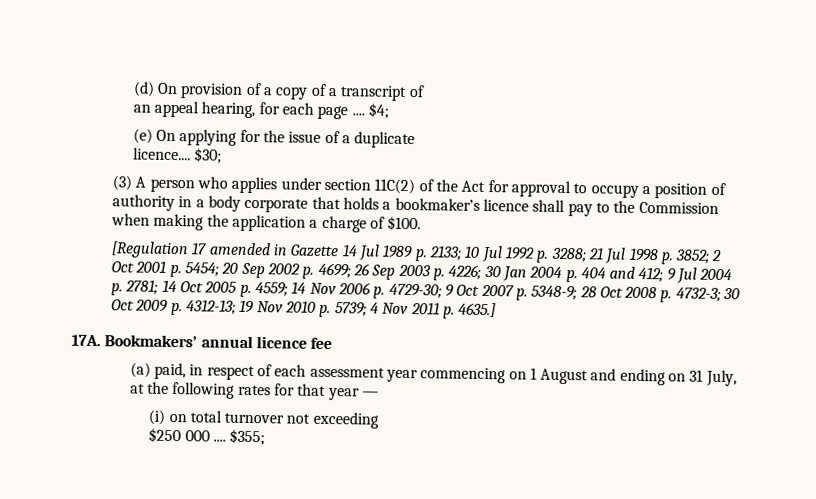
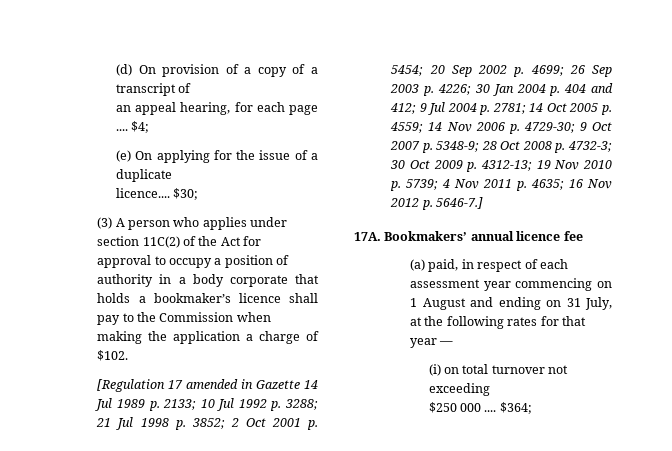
- (3) A person who applies under section 11C(2) of the Act for approval to occupy a position of authority in a body corporate that holds a bookmaker’s licence shall pay to the Commission when making the application a charge of $100.
+ (3) A person who applies under section 11C(2) of the Act for approval to occupy a position of authority in a body corporate that holds a bookmaker’s licence shall pay to the Commission when making the application a charge of $102.
- 4 Nov 2011 p. 4635.]
+ 4 Nov 2011 p. 4635; 16 Nov 2012 p. 5646-7.]
- $355;
+ $364;

